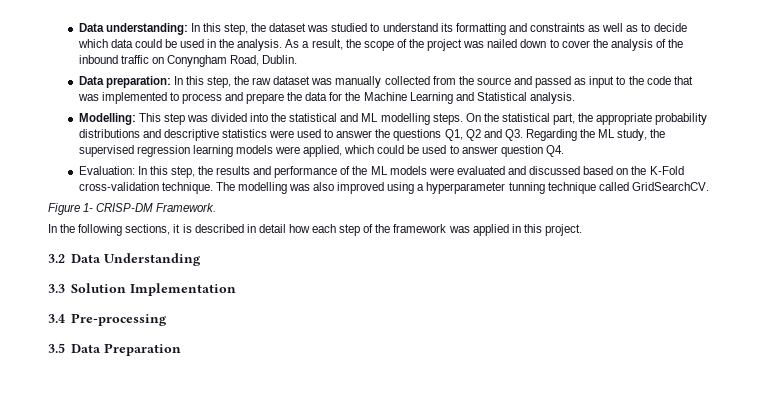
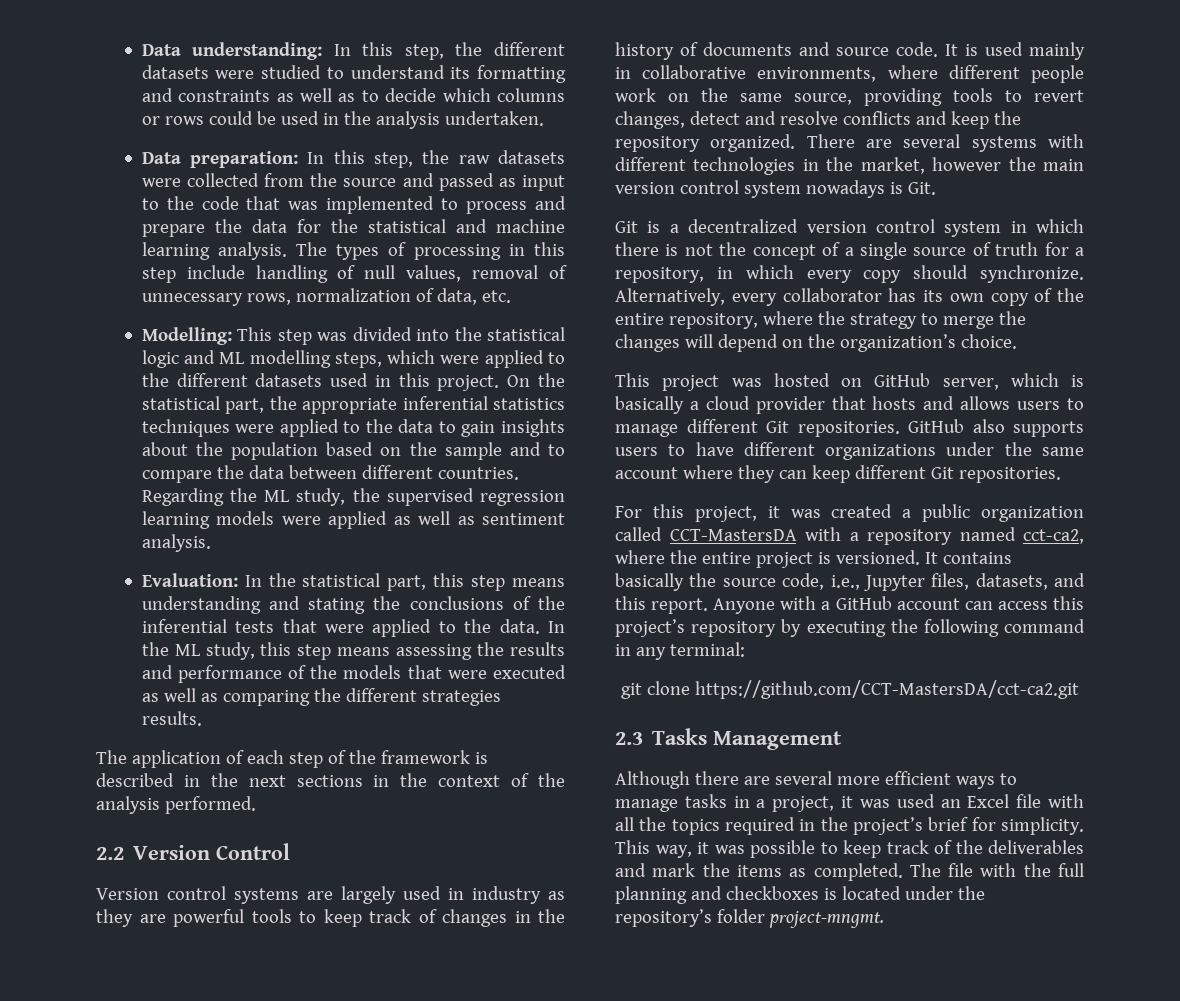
- Data understanding: In this step, the dataset was studied to understand its formatting and constraints as well as to decide which data could be used in the analysis. As a result, the scope of the project was nailed down to cover the analysis of the inbound traffic on Conyngham Road, Dublin.
+ Data understanding: In this step, the different datasets were studied to understand its formatting and constraints as well as to decide which columns or rows could be used in the analysis undertaken.
- Data preparation: In this step, the raw dataset was manually collected from the source and passed as input to the code that was implemented to process and prepare the data for the Machine Learning and Statistical analysis.
+ Data preparation: In this step, the raw datasets were collected from the source and passed as input to the code that was implemented to process and prepare the data for the statistical and machine learning analysis. The types of processing in this step include handling of null values, removal of unnecessary rows, normalization of data, etc.
- Modelling: This step was divided into the statistical and ML modelling steps.
+ Modelling: This step was divided into the statistical logic and ML modelling steps, which were applied to the different datasets used in this project.
- On the statistical part, the appropriate probability distributions and descriptive statistics were used to answer the questions Q1, Q2 and Q3. Regarding the ML study, the supervised regression learning models were applied, which could be used to answer question Q4.
- Evaluation: In this step, the results and performance of the ML models were evaluated and discussed based on the K-Fold cross-validation technique. The modelling was also improved using a hyperparameter tunning technique called GridSearchCV.
- Figure 1- CRISP-DM Framework.
- In the following sections, it is described in detail how each step of the framework was applied in this project.
- 3.2 Data Understanding
- 3.3 Solution Implementation
- 3.4 Pre-processing
- 3.5 Data Preparation
+ On the statistical part, the appropriate inferential statistics techniques were applied to the data to gain insights about the population based on the sample and to compare the data between different countries. Regarding the ML study, the supervised regression learning models were applied as well as sentiment analysis.
+ Evaluation: In the statistical part, this step means understanding and stating the conclusions of the inferential tests that were applied to the data. In the ML study, this step means assessing the results and performance of the models that were executed as well as comparing the different strategies results.
+ The application of each step of the framework is described in the next sections in the context of the analysis performed.
+ 2.2 Version Control
+ Version control systems are largely used in industry as they are powerful tools to keep track of changes in the history of documents and source code. It is used mainly in collaborative environments, where different people work on the same source, providing tools to revert changes, detect and resolve conflicts and keep the repository organized. There are several systems with different technologies in the market, however the main version control system nowadays is Git.
+ Git is a decentralized version control system in which there is not the concept of a single source of truth for a repository, in which every copy should synchronize. Alternatively, every collaborator has its own copy of the entire repository, where the strategy to merge the changes will depend on the organization’s choice.
+ This project was hosted on GitHub server, which is basically a cloud provider that hosts and allows users to manage different Git repositories. GitHub also supports users to have different organizations under the same account where they can keep different Git repositories.
+ For this project, it was created a public organization called CCT-MastersDA with a repository named cct-ca2, where the entire project is versioned. It contains basically the source code, i.e., Jupyter files, datasets, and this report. Anyone with a GitHub account can access this project’s repository by executing the following command in any terminal:
+ git clone https://github.com/CCT-MastersDA/cct-ca2.git
+ 2.3 Tasks Management
+ Although there are several more efficient ways to manage tasks in a project, it was used an Excel file with all the topics required in the project’s brief for simplicity. This way, it was possible to keep track of the deliverables and mark the items as completed. The file with the full planning and checkboxes is located under the repository’s folder project-mngmt.

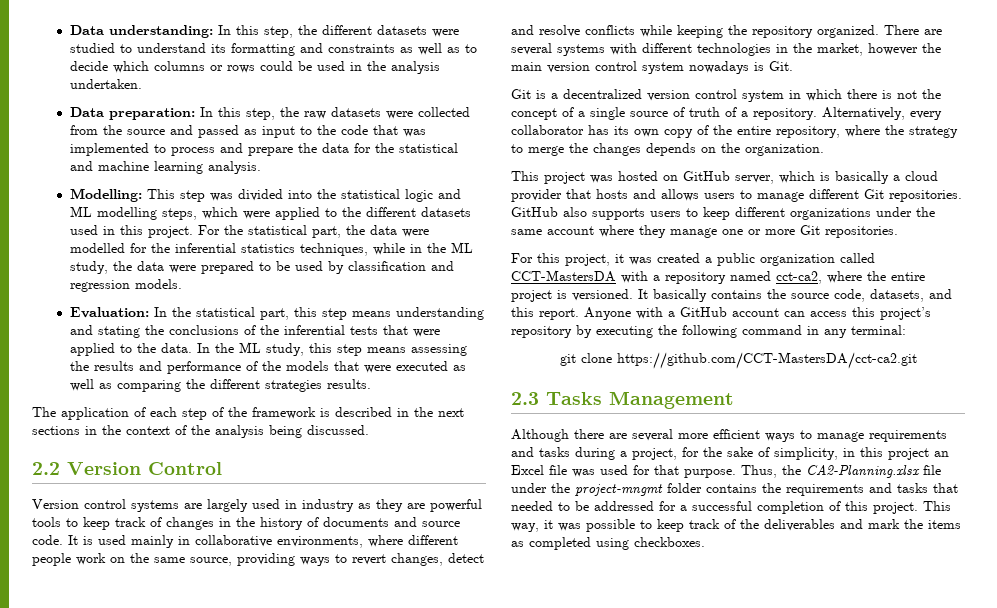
- The types of processing in this step include handling of null values, removal of unnecessary rows, normalization of data, etc.
- On the statistical part, the appropriate inferential statistics techniques were applied to the data to gain insights about the population based on the sample and to compare the data between different countries. Regarding the ML study, the supervised regression learning models were applied as well as sentiment analysis.
+ For the statistical part, the data were modelled for the inferential statistics techniques, while in the ML study, the data were prepared to be used by classification and regression models.
- The application of each step of the framework is described in the next sections in the context of the analysis performed.
+ The application of each step of the framework is described in the next sections in the context of the analysis being discussed.
- It is used mainly in collaborative environments, where different people work on the same source, providing tools to revert changes, detect and resolve conflicts and keep the repository organized.
+ It is used mainly in collaborative environments, where different people work on the same source, providing ways to revert changes, detect and resolve conflicts while keeping the repository organized.
- Git is a decentralized version control system in which there is not the concept of a single source of truth for a repository, in which every copy should synchronize.
+ Git is a decentralized version control system in which there is not the concept of a single source of truth of a repository.
- Alternatively, every collaborator has its own copy of the entire repository, where the strategy to merge the changes will depend on the organization’s choice.
+ Alternatively, every collaborator has its own copy of the entire repository, where the strategy to merge the changes depends on the organization.
- GitHub also supports users to have different organizations under the same account where they can keep different Git repositories.
+ GitHub also supports users to keep different organizations under the same account where they manage one or more Git repositories.
- It contains basically the source code, i.e., Jupyter files, datasets, and this report.
+ It basically contains the source code, datasets, and this report.
- Although there are several more efficient ways to manage tasks in a project, it was used an Excel file with all the topics required in the project’s brief for simplicity.
+ Although there are several more efficient ways to manage requirements and tasks during a project, for the sake of simplicity, in this project an Excel file was used for that purpose. Thus, the CA2-Planning.xlsx file under the project-mngmt folder contains the requirements and tasks that needed to be addressed for a successful completion of this project.
- This way, it was possible to keep track of the deliverables and mark the items as completed. The file with the full planning and checkboxes is located under the repository’s folder project-mngmt.
+ This way, it was possible to keep track of the deliverables and mark the items as completed using checkboxes.

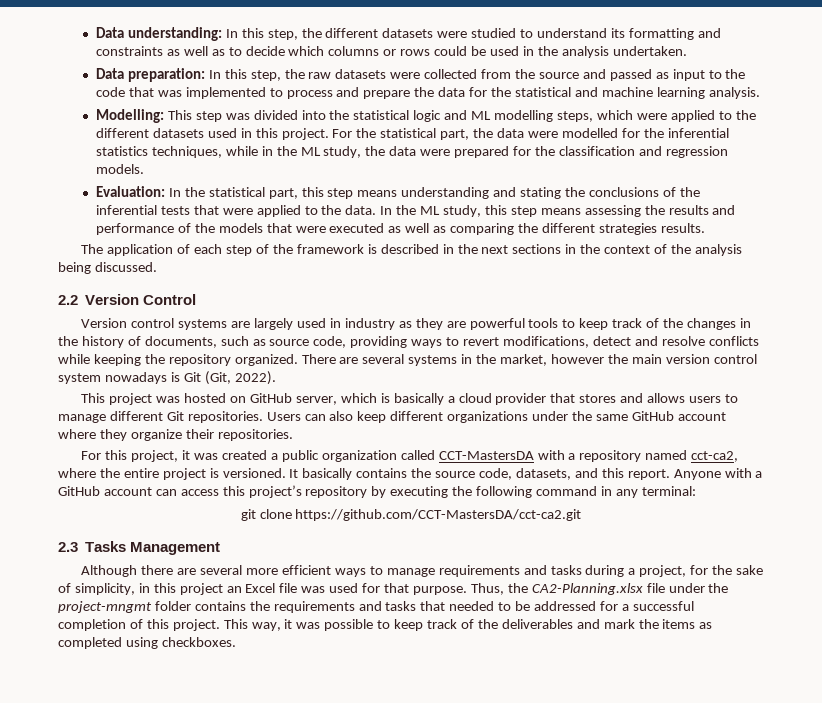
- For the statistical part, the data were modelled for the inferential statistics techniques, while in the ML study, the data were prepared to be used by classification and regression models.
+ For the statistical part, the data were modelled for the inferential statistics techniques, while in the ML study, the data were prepared for the classification and regression models.
- Version control systems are largely used in industry as they are powerful tools to keep track of changes in the history of documents and source code. It is used mainly in collaborative environments, where different people work on the same source, providing ways to revert changes, detect and resolve conflicts while keeping the repository organized.
+ Version control systems are largely used in industry as they are powerful tools to keep track of the changes in the history of documents, such as source code, providing ways to revert modifications, detect and resolve conflicts while keeping the repository organized.
- There are several systems with different technologies in the market, however the main version control system nowadays is Git.
- Git is a decentralized version control system in which there is not the concept of a single source of truth of a repository. Alternatively, every collaborator has its own copy of the entire repository, where the strategy to merge the changes depends on the organization.
+ There are several systems in the market, however the main version control system nowadays is Git (Git, 2022).
- This project was hosted on GitHub server, which is basically a cloud provider that hosts and allows users to manage different Git repositories.
+ This project was hosted on GitHub server, which is basically a cloud provider that stores and allows users to manage different Git repositories.
- GitHub also supports users to keep different organizations under the same account where they manage one or more Git repositories.
+ Users can also keep different organizations under the same GitHub account where they organize their repositories.

